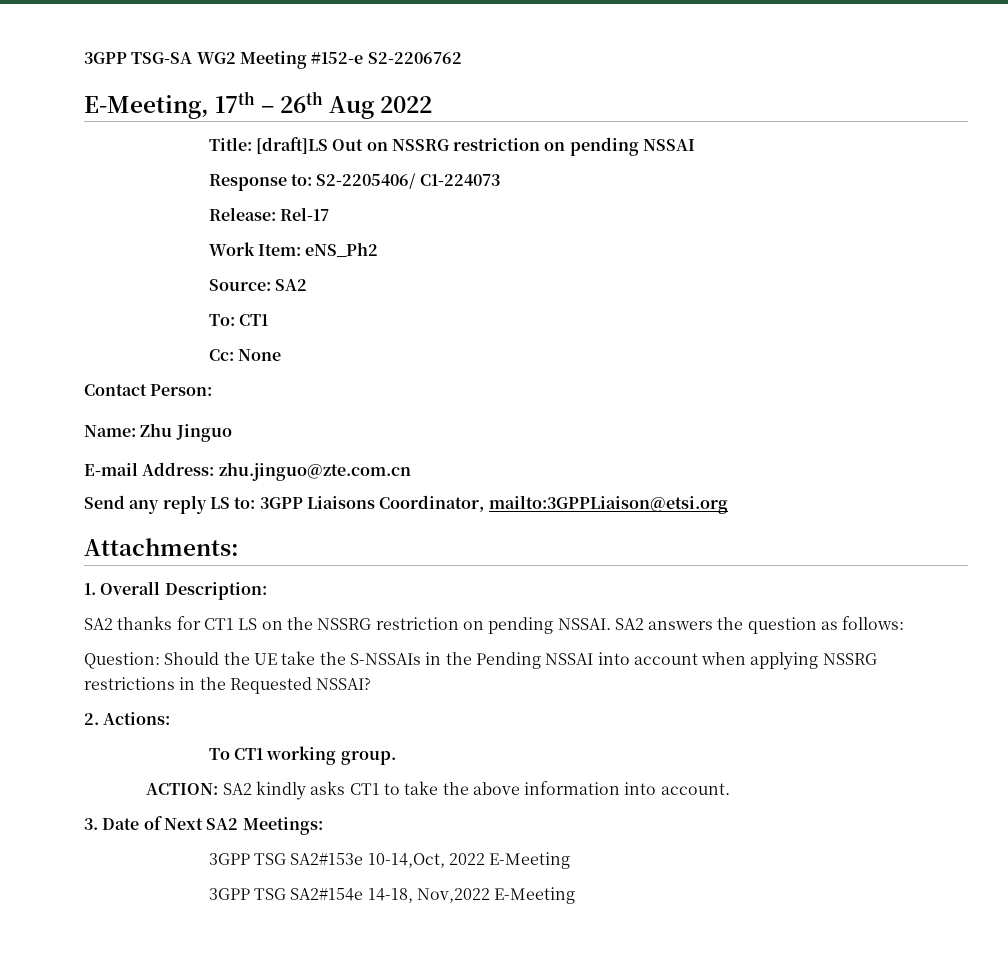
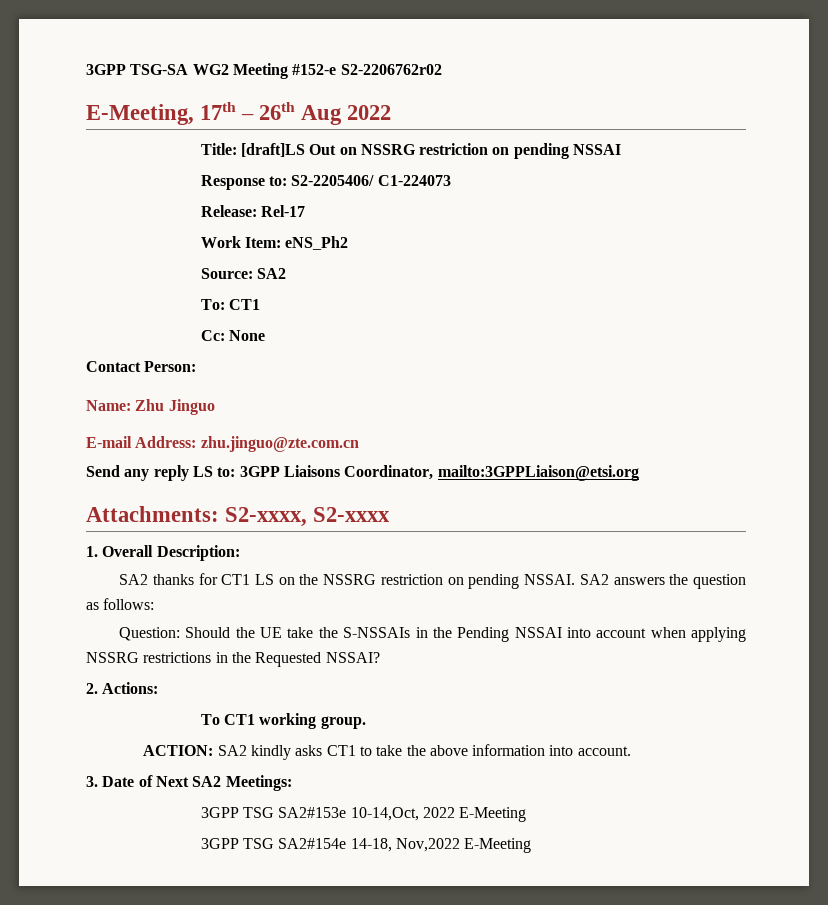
- 3GPP TSG-SA WG2 Meeting #152-e S2-2206762
+ 3GPP TSG-SA WG2 Meeting #152-e S2-2206762r02
- Attachments:
+ Attachments: S2-xxxx, S2-xxxx

